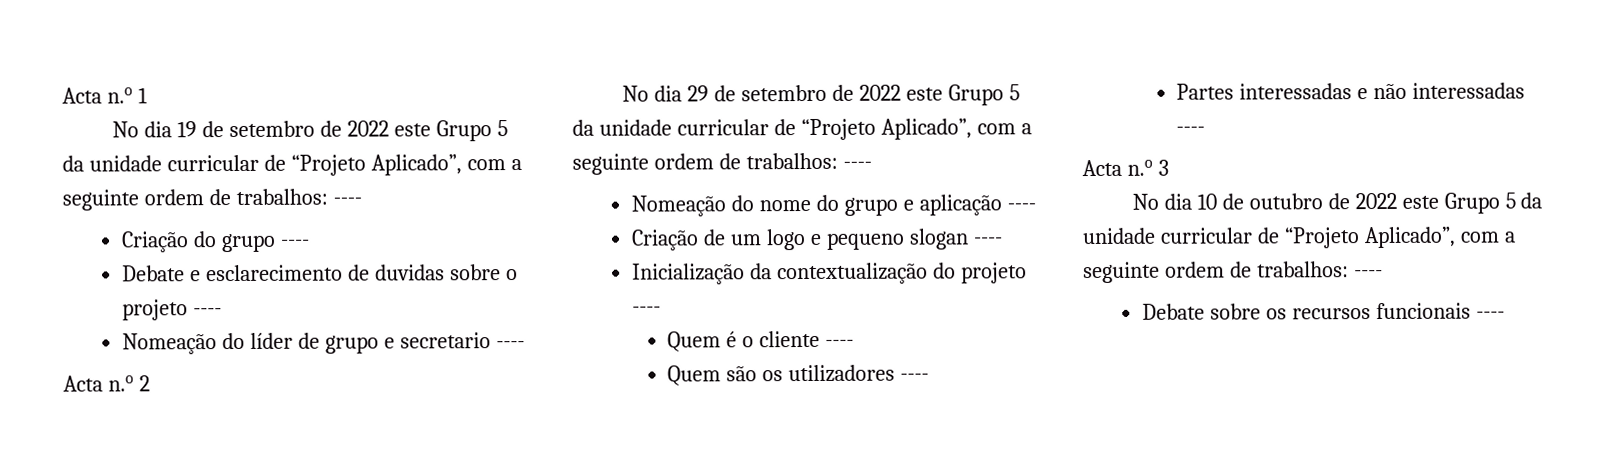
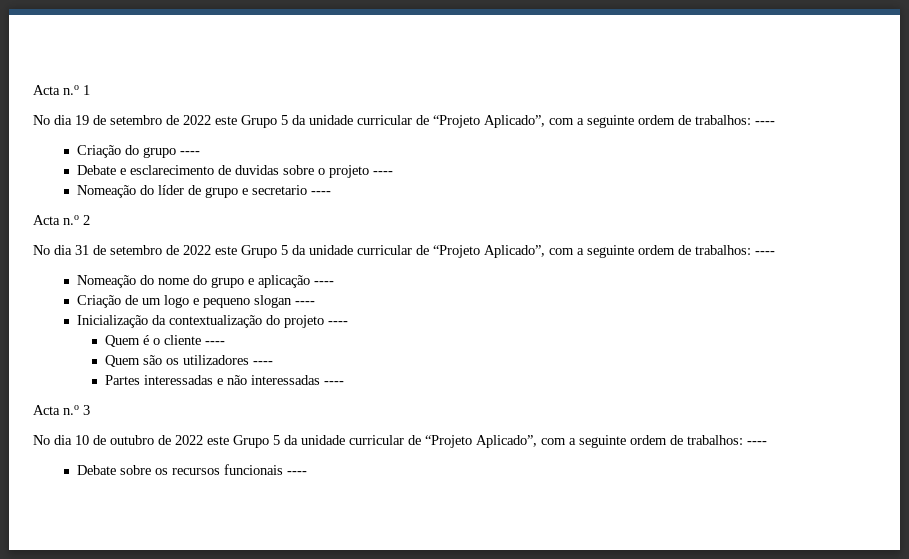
- No dia 29 de setembro de 2022 este Grupo 5 da unidade curricular de “Projeto Aplicado”, com a seguinte ordem de trabalhos: ----
+ No dia 31 de setembro de 2022 este Grupo 5 da unidade curricular de “Projeto Aplicado”, com a seguinte ordem de trabalhos: ----

